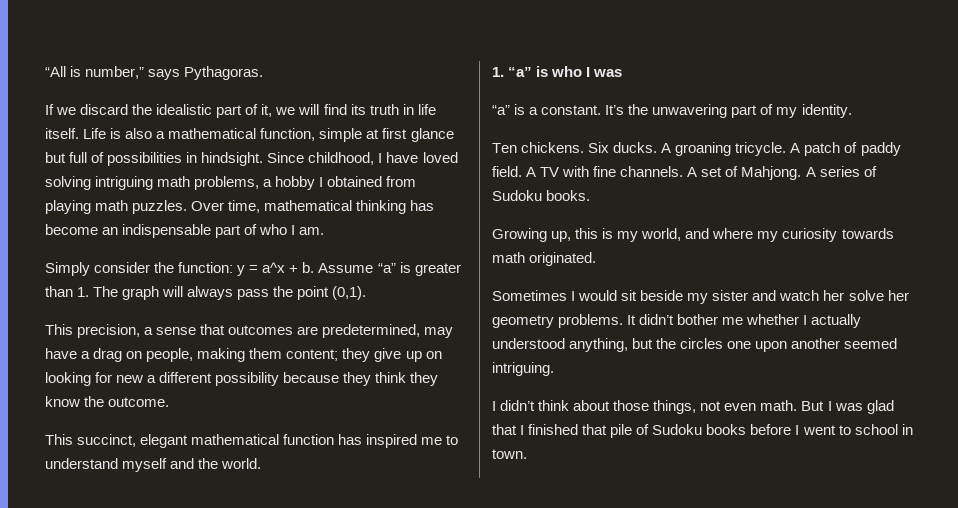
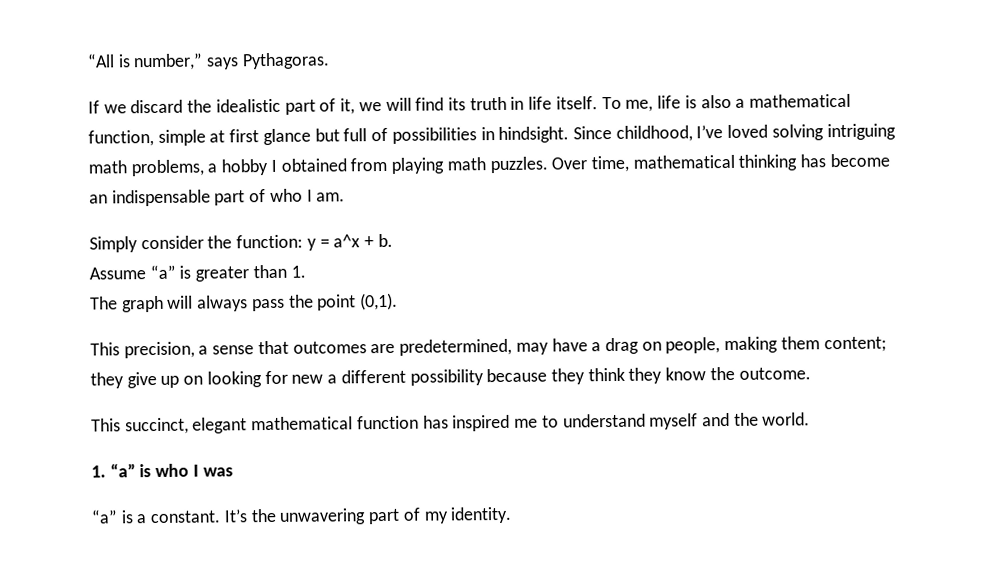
- Life is also a mathematical function, simple at first glance but full of possibilities in hindsight.
+ To me, life is also a mathematical function, simple at first glance but full of possibilities in hindsight.
- Since childhood, I have loved solving intriguing math problems, a hobby I obtained from playing math puzzles.
+ Since childhood, I’ve loved solving intriguing math problems, a hobby I obtained from playing math puzzles.
- Simply consider the function: y = a^x + b. Assume “a” is greater than 1. The graph will always pass the point (0,1).
+ Simply consider the function: y = a^x + b.
+ Assume “a” is greater than 1.
+ The graph will always pass the point (0,1).
- Ten chickens. Six ducks. A groaning tricycle. A patch of paddy field. A TV with fine channels. A set of Mahjong. A series of Sudoku books.
- Growing up, this is my world, and where my curiosity towards math originated.
- Sometimes I would sit beside my sister and watch her solve her geometry problems. It didn’t bother me whether I actually understood anything, but the circles one upon another seemed intriguing.
- I didn’t think about those things, not even math. But I was glad that I finished that pile of Sudoku books before I went to school in town.

